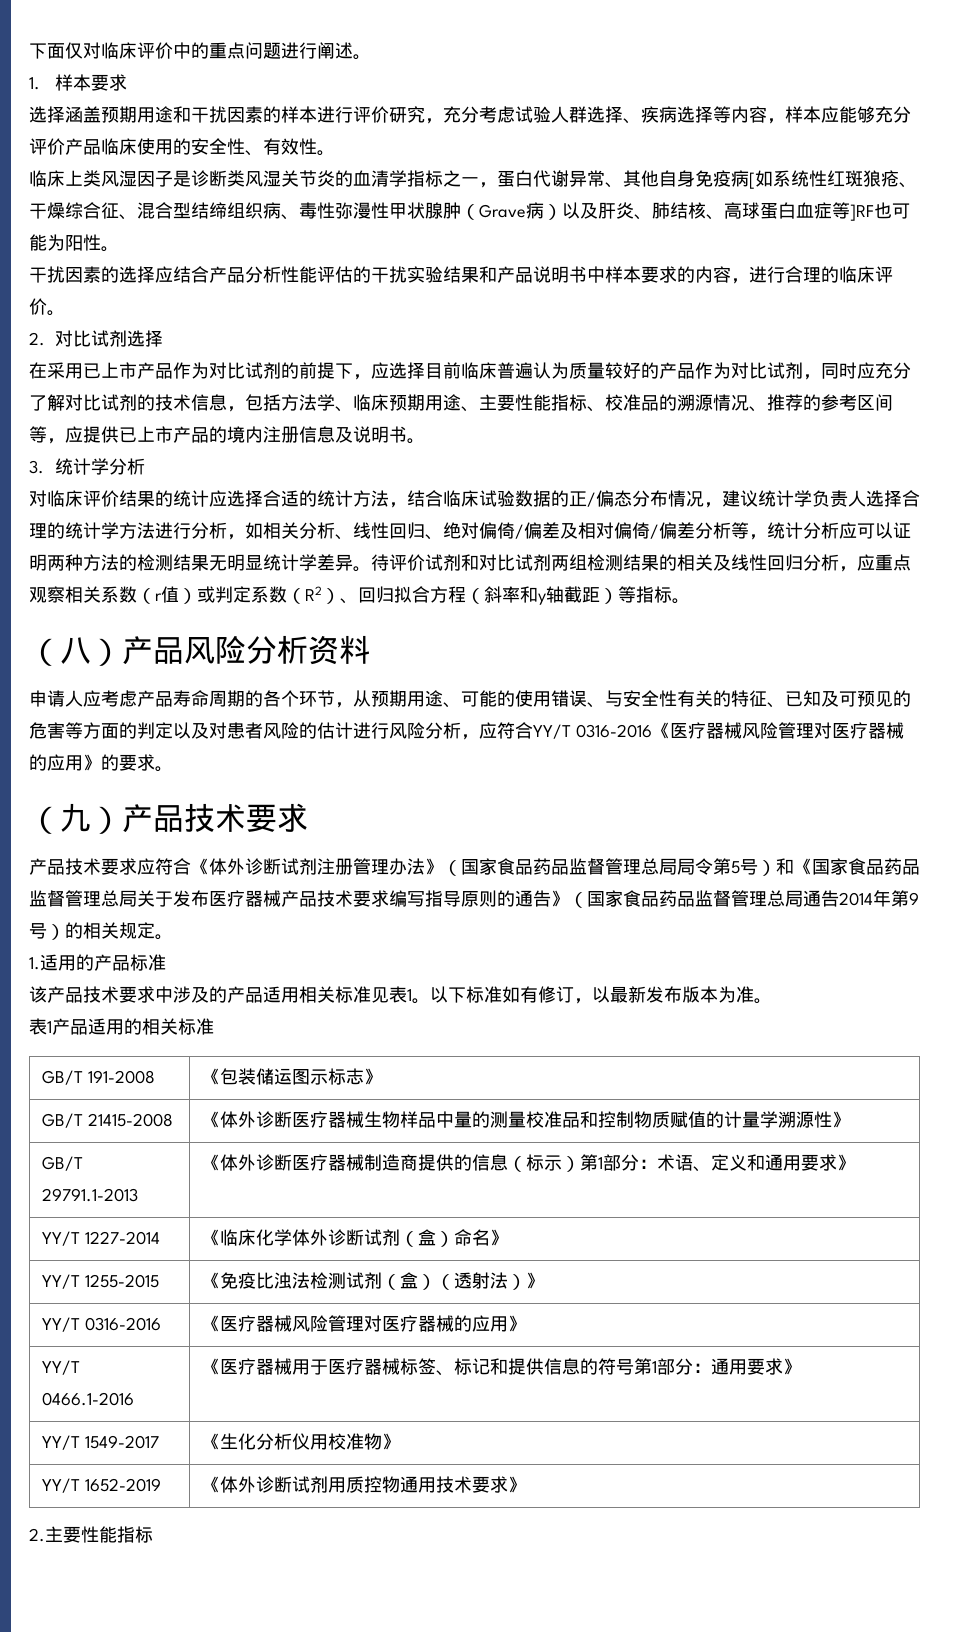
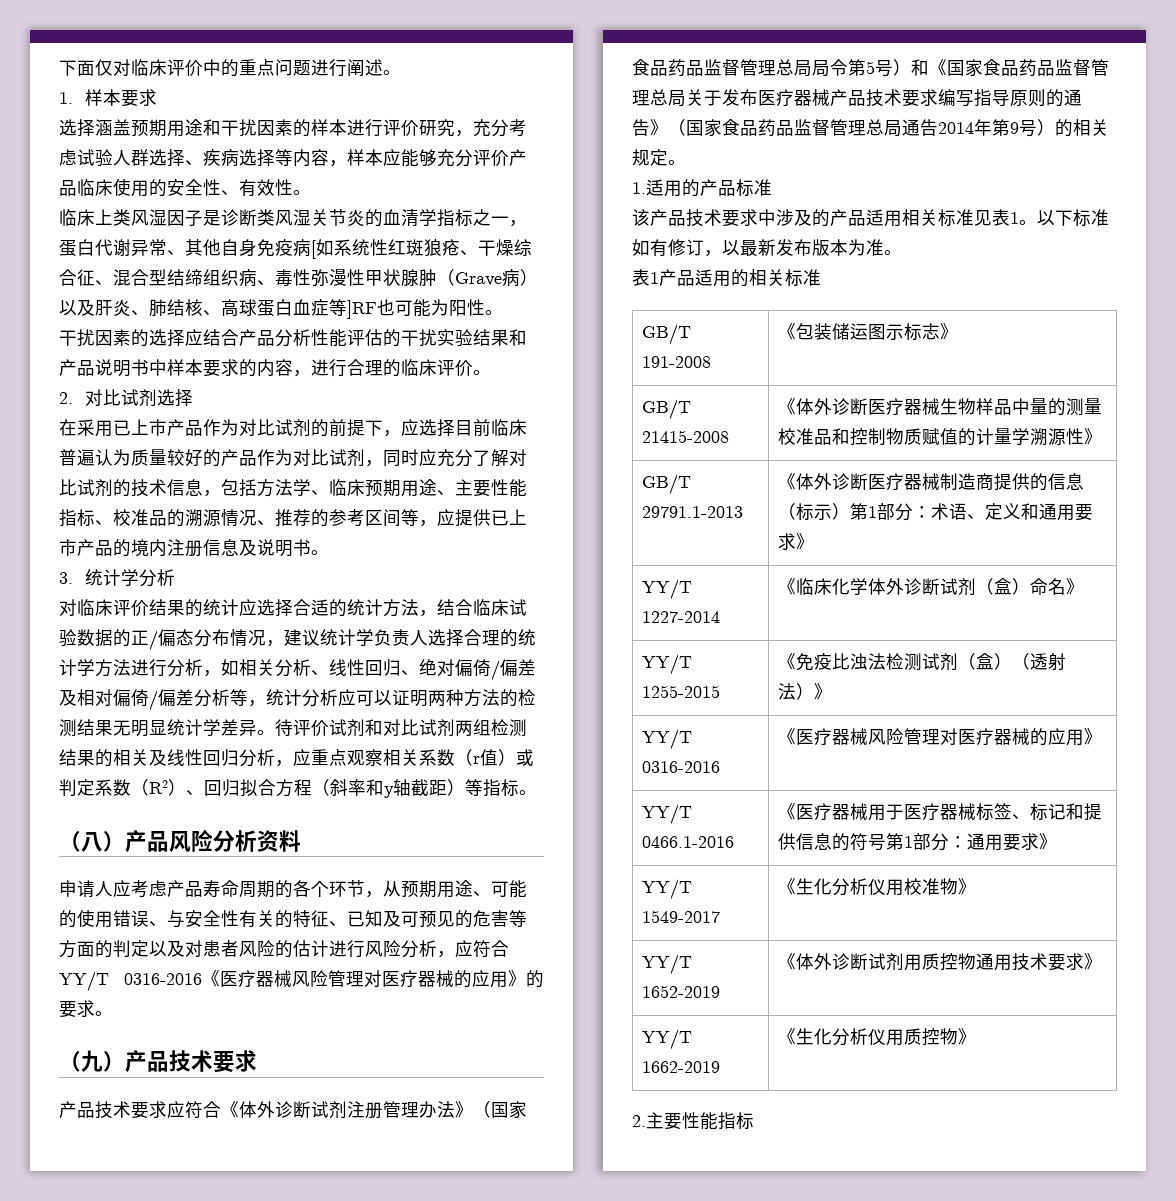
+ YY/T 1662-2019 | 《生化分析仪用质控物》

